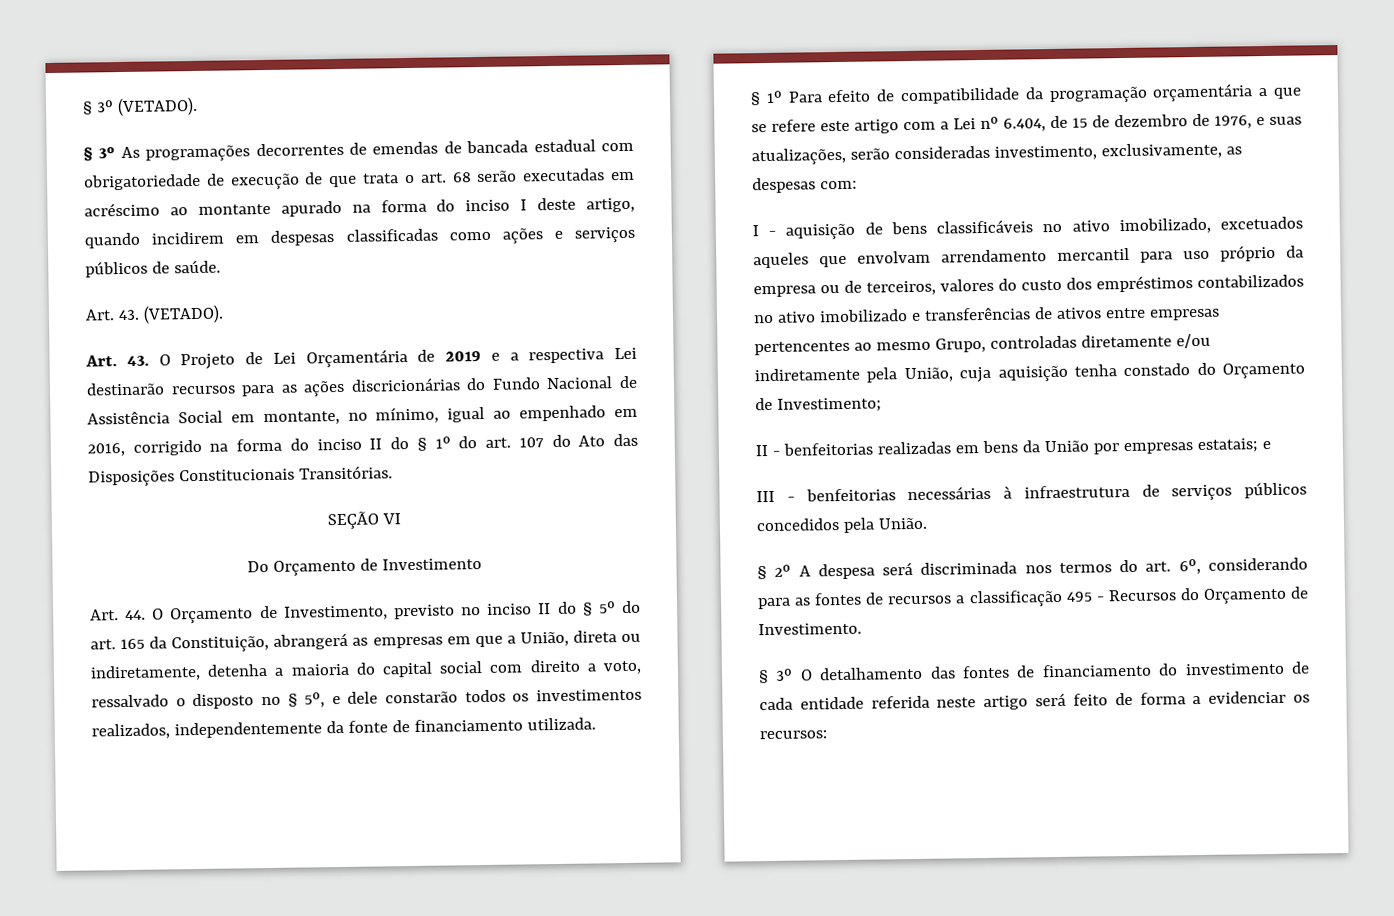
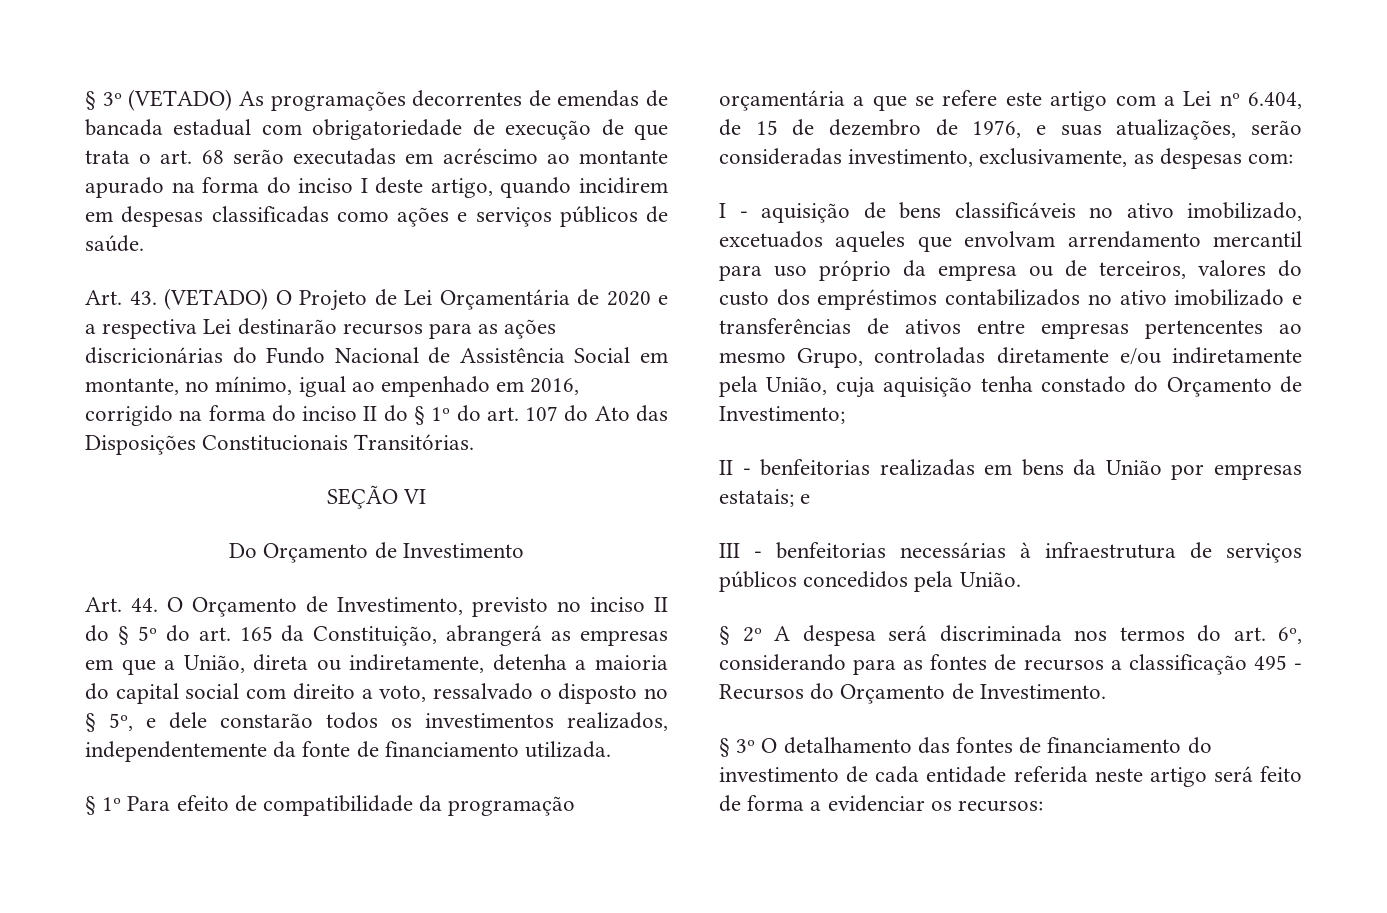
- § 3º (VETADO).
- § 3º As programações decorrentes de emendas de bancada estadual com obrigatoriedade de execução de que trata o art. 68 serão executadas em acréscimo ao montante apurado na forma do inciso I deste artigo, quando incidirem em despesas classificadas como ações e serviços públicos de saúde.
+ § 3º (VETADO) As programações decorrentes de emendas de bancada estadual com obrigatoriedade de execução de que trata o art. 68 serão executadas em acréscimo ao montante apurado na forma do inciso I deste artigo, quando incidirem em despesas classificadas como ações e serviços públicos de saúde.
- Art. 43. (VETADO).
- Art. 43. O Projeto de Lei Orçamentária de 2019 e a respectiva Lei destinarão recursos para as ações discricionárias do Fundo Nacional de Assistência Social em montante, no mínimo, igual ao empenhado em 2016, corrigido na forma do inciso II do § 1º do art. 107 do Ato das Disposições Constitucionais Transitórias.
+ Art. 43. (VETADO) O Projeto de Lei Orçamentária de 2020 e a respectiva Lei destinarão recursos para as ações discricionárias do Fundo Nacional de Assistência Social em montante, no mínimo, igual ao empenhado em 2016, corrigido na forma do inciso II do § 1º do art. 107 do Ato das Disposições Constitucionais Transitórias.

